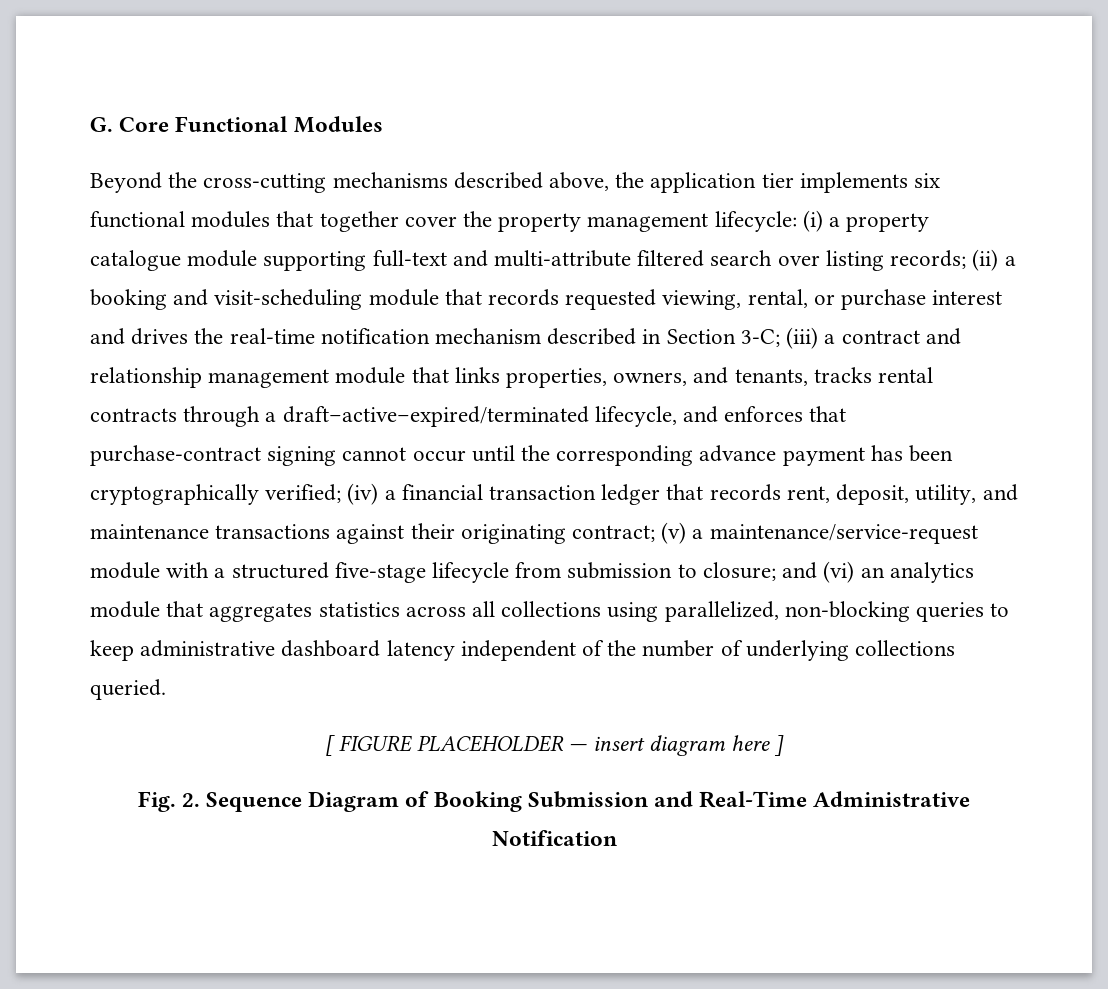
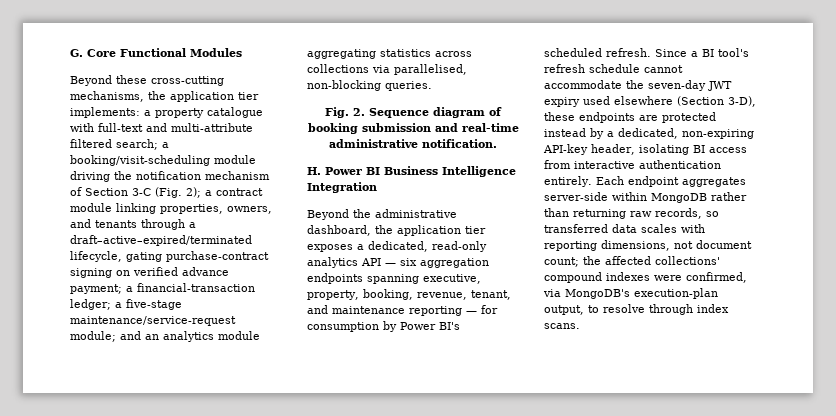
- Beyond the cross-cutting mechanisms described above, the application tier implements six functional modules that together cover the property management lifecycle: (i) a property catalogue module supporting full-text and multi-attribute filtered search over listing records; (ii) a booking and visit-scheduling module that records requested viewing, rental, or purchase interest and drives the real-time notification mechanism described in Section 3-C; (iii) a contract and relationship management module that links properties, owners, and tenants, tracks rental contracts through a draft–active–expired/terminated lifecycle, and enforces that purchase-contract signing cannot occur until the corresponding advance payment has been cryptographically verified; (iv) a financial transaction ledger that records rent, deposit, utility, and maintenance transactions against their originating contract; (v) a maintenance/service-request module with a structured five-stage lifecycle from submission to closure; and (vi) an analytics module that aggregates statistics across all collections using parallelized, non-blocking queries to keep administrative dashboard latency independent of the number of underlying collections queried.
- [ FIGURE PLACEHOLDER — insert diagram here ]
- Fig. 2. Sequence Diagram of Booking Submission and Real-Time Administrative Notification
+ Beyond these cross-cutting mechanisms, the application tier implements: a property catalogue with full-text and multi-attribute filtered search; a booking/visit-scheduling module driving the notification mechanism of Section 3-C (Fig. 2); a contract module linking properties, owners, and tenants through a draft–active–expired/terminated lifecycle, gating purchase-contract signing on verified advance payment; a financial-transaction ledger; a five-stage maintenance/service-request module; and an analytics module aggregating statistics across collections via parallelised, non-blocking queries.
+ Fig. 2. Sequence diagram of booking submission and real-time administrative notification.
+ H. Power BI Business Intelligence Integration
+ Beyond the administrative dashboard, the application tier exposes a dedicated, read-only analytics API — six aggregation endpoints spanning executive, property, booking, revenue, tenant, and maintenance reporting — for consumption by Power BI's scheduled refresh. Since a BI tool's refresh schedule cannot accommodate the seven-day JWT expiry used elsewhere (Section 3-D), these endpoints are protected instead by a dedicated, non-expiring API-key header, isolating BI access from interactive authentication entirely. Each endpoint aggregates server-side within MongoDB rather than returning raw records, so transferred data scales with reporting dimensions, not document count; the affected collections' compound indexes were confirmed, via MongoDB's execution-plan output, to resolve through index scans.

